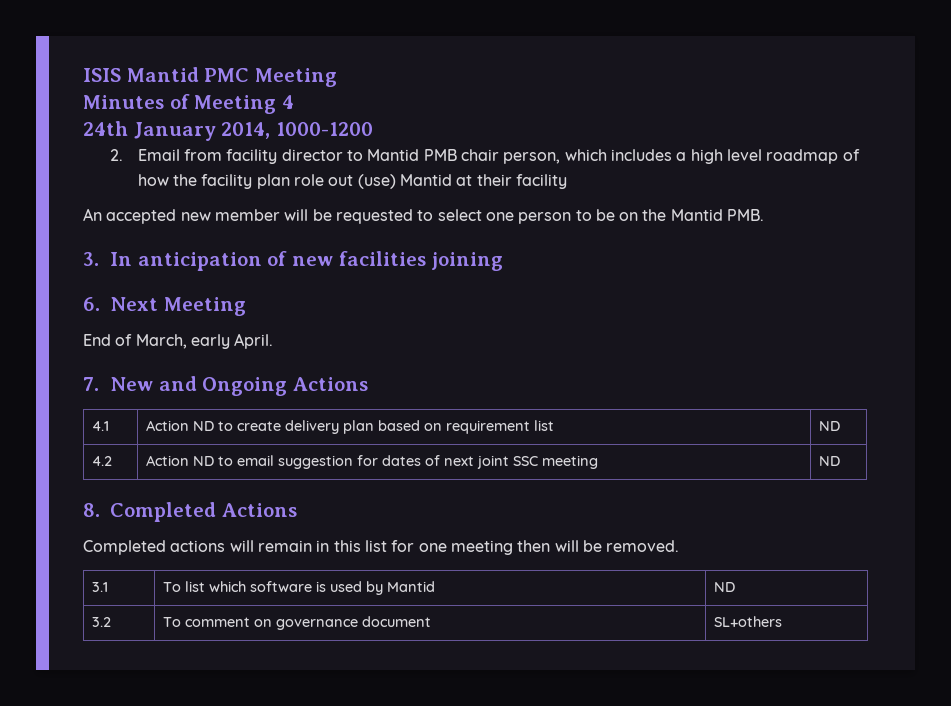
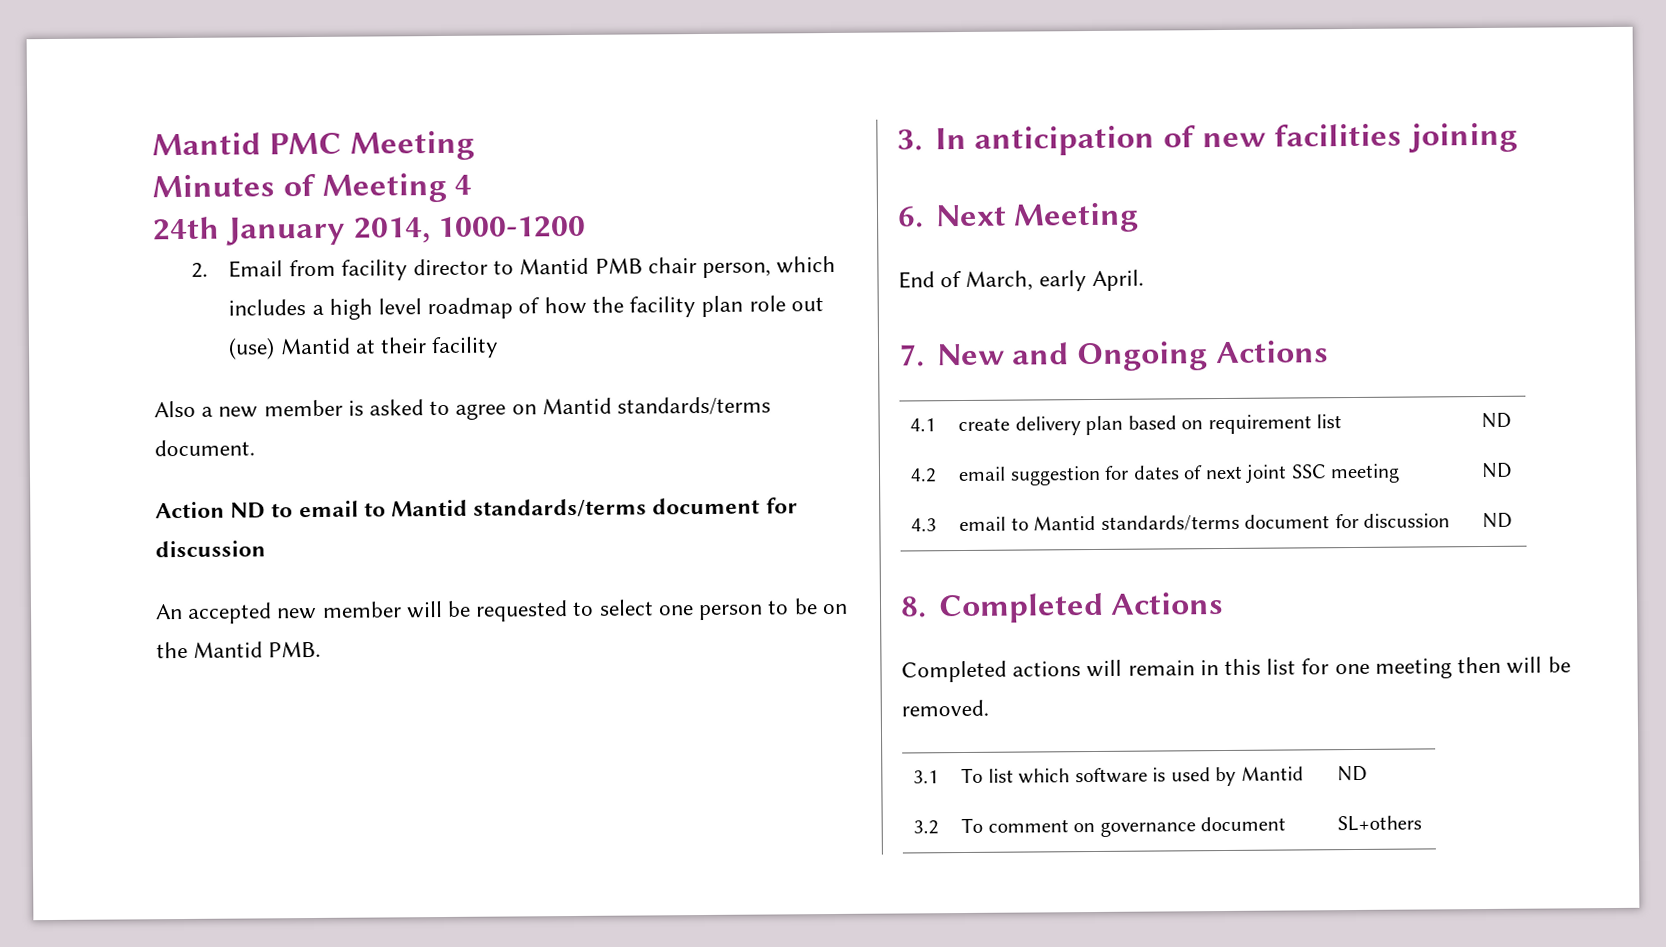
- ISIS Mantid PMC Meeting
+ Mantid PMC Meeting
+ Also a new member is asked to agree on Mantid standards/terms document.
+ Action ND to email to Mantid standards/terms document for discussion
- 4.1 | Action ND to create delivery plan based on requirement list | ND
+ 4.1 | create delivery plan based on requirement list | ND
- 4.2 | Action ND to email suggestion for dates of next joint SSC meeting | ND
+ 4.2 | email suggestion for dates of next joint SSC meeting | ND
+ 4.3 | email to Mantid standards/terms document for discussion | ND

